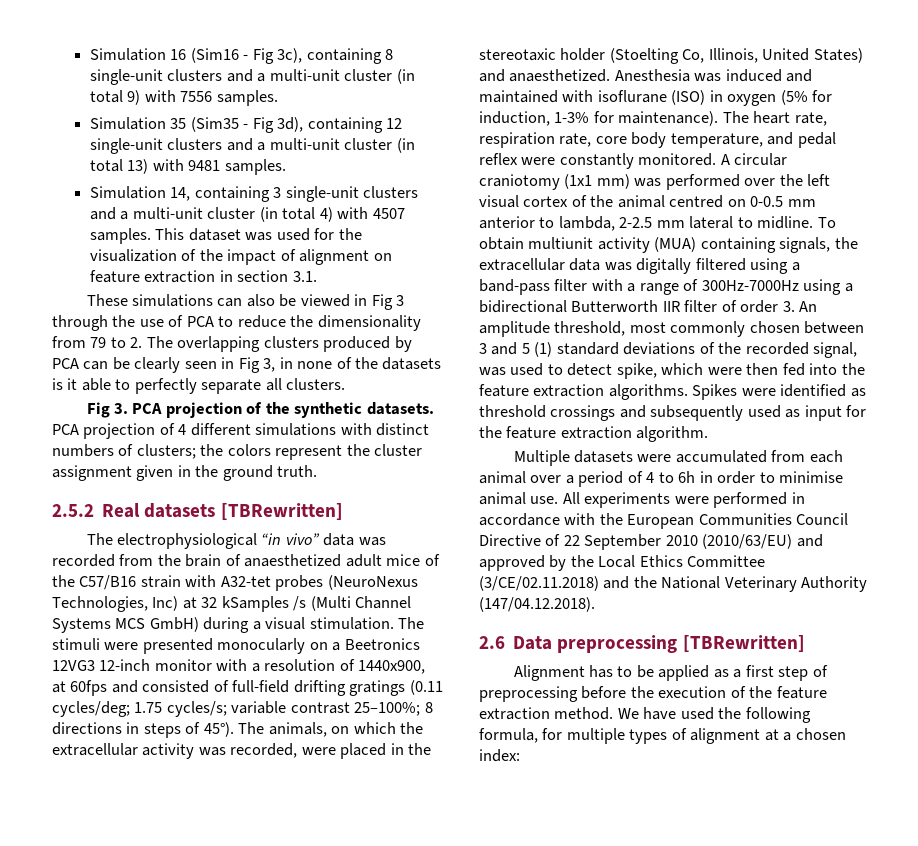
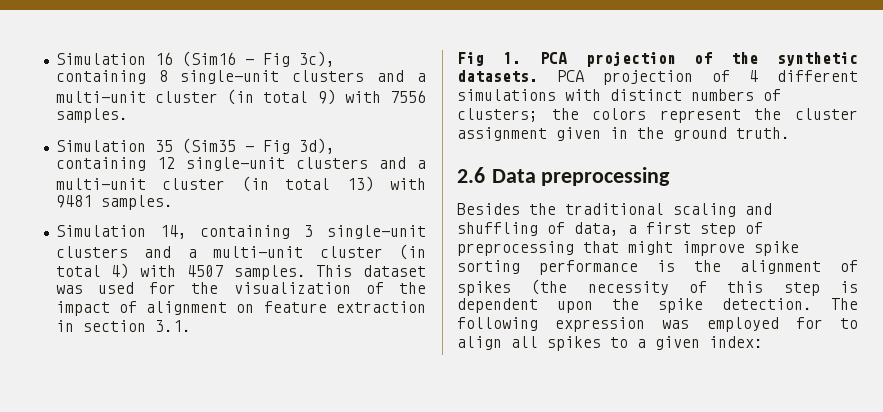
- These simulations can also be viewed in Fig 3 through the use of PCA to reduce the dimensionality from 79 to 2. The overlapping clusters produced by PCA can be clearly seen in Fig 3, in none of the datasets is it able to perfectly separate all clusters.
- Fig 3. PCA projection of the synthetic datasets.
+ Fig 1. PCA projection of the synthetic datasets.
- 2.5.2 Real datasets [TBRewritten]
- The electrophysiological “in vivo” data was recorded from the brain of anaesthetized adult mice of the C57/B16 strain with A32-tet probes (NeuroNexus Technologies, Inc) at 32 kSamples /s (Multi Channel Systems MCS GmbH) during a visual stimulation. The stimuli were presented monocularly on a Beetronics 12VG3 12-inch monitor with a resolution of 1440x900, at 60fps and consisted of full-field drifting gratings (0.11 cycles/deg; 1.75 cycles/s; variable contrast 25–100%; 8 directions in steps of 45°). The animals, on which the extracellular activity was recorded, were placed in the stereotaxic holder (Stoelting Co, Illinois, United States) and anaesthetized. Anesthesia was induced and maintained with isoflurane (ISO) in oxygen (5% for induction, 1-3% for maintenance). The heart rate, respiration rate, core body temperature, and pedal reflex were constantly monitored. A circular craniotomy (1x1 mm) was performed over the left visual cortex of the animal centred on 0-0.5 mm anterior to lambda, 2-2.5 mm lateral to midline. To obtain multiunit activity (MUA) containing signals, the extracellular data was digitally filtered using a band-pass filter with a range of 300Hz-7000Hz using a bidirectional Butterworth IIR filter of order 3. An amplitude threshold, most commonly chosen between 3 and 5 (1) standard deviations of the recorded signal, was used to detect spike, which were then fed into the feature extraction algorithms. Spikes were identified as threshold crossings and subsequently used as input for the feature extraction algorithm.
- Multiple datasets were accumulated from each animal over a period of 4 to 6h in order to minimise animal use. All experiments were performed in accordance with the European Communities Council Directive of 22 September 2010 (2010/63/EU) and approved by the Local Ethics Committee (3/CE/02.11.2018) and the National Veterinary Authority (147/04.12.2018).
- 2.6 Data preprocessing [TBRewritten]
- Alignment has to be applied as a first step of preprocessing before the execution of the feature extraction method. We have used the following formula, for multiple types of alignment at a chosen index:
+ 2.6 Data preprocessing
+ Besides the traditional scaling and shuffling of data, a first step of preprocessing that might improve spike sorting performance is the alignment of spikes (the necessity of this step is dependent upon the spike detection. The following expression was employed for to align all spikes to a given index:

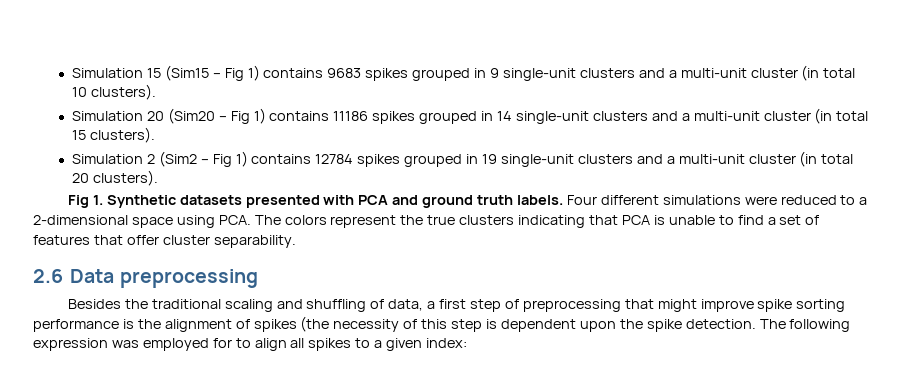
- Simulation 16 (Sim16 - Fig 3c), containing 8 single-unit clusters and a multi-unit cluster (in total 9) with 7556 samples.
- Simulation 35 (Sim35 - Fig 3d), containing 12 single-unit clusters and a multi-unit cluster (in total 13) with 9481 samples.
- Simulation 14, containing 3 single-unit clusters and a multi-unit cluster (in total 4) with 4507 samples. This dataset was used for the visualization of the impact of alignment on feature extraction in section 3.1.
- Fig 1. PCA projection of the synthetic datasets. PCA projection of 4 different simulations with distinct numbers of clusters; the colors represent the cluster assignment given in the ground truth.
+ Simulation 15 (Sim15 – Fig 1) contains 9683 spikes grouped in 9 single-unit clusters and a multi-unit cluster (in total 10 clusters).
+ Simulation 20 (Sim20 – Fig 1) contains 11186 spikes grouped in 14 single-unit clusters and a multi-unit cluster (in total 15 clusters).
+ Simulation 2 (Sim2 – Fig 1) contains 12784 spikes grouped in 19 single-unit clusters and a multi-unit cluster (in total 20 clusters).
+ Fig 1. Synthetic datasets presented with PCA and ground truth labels. Four different simulations were reduced to a 2-dimensional space using PCA. The colors represent the true clusters indicating that PCA is unable to find a set of features that offer cluster separability.

